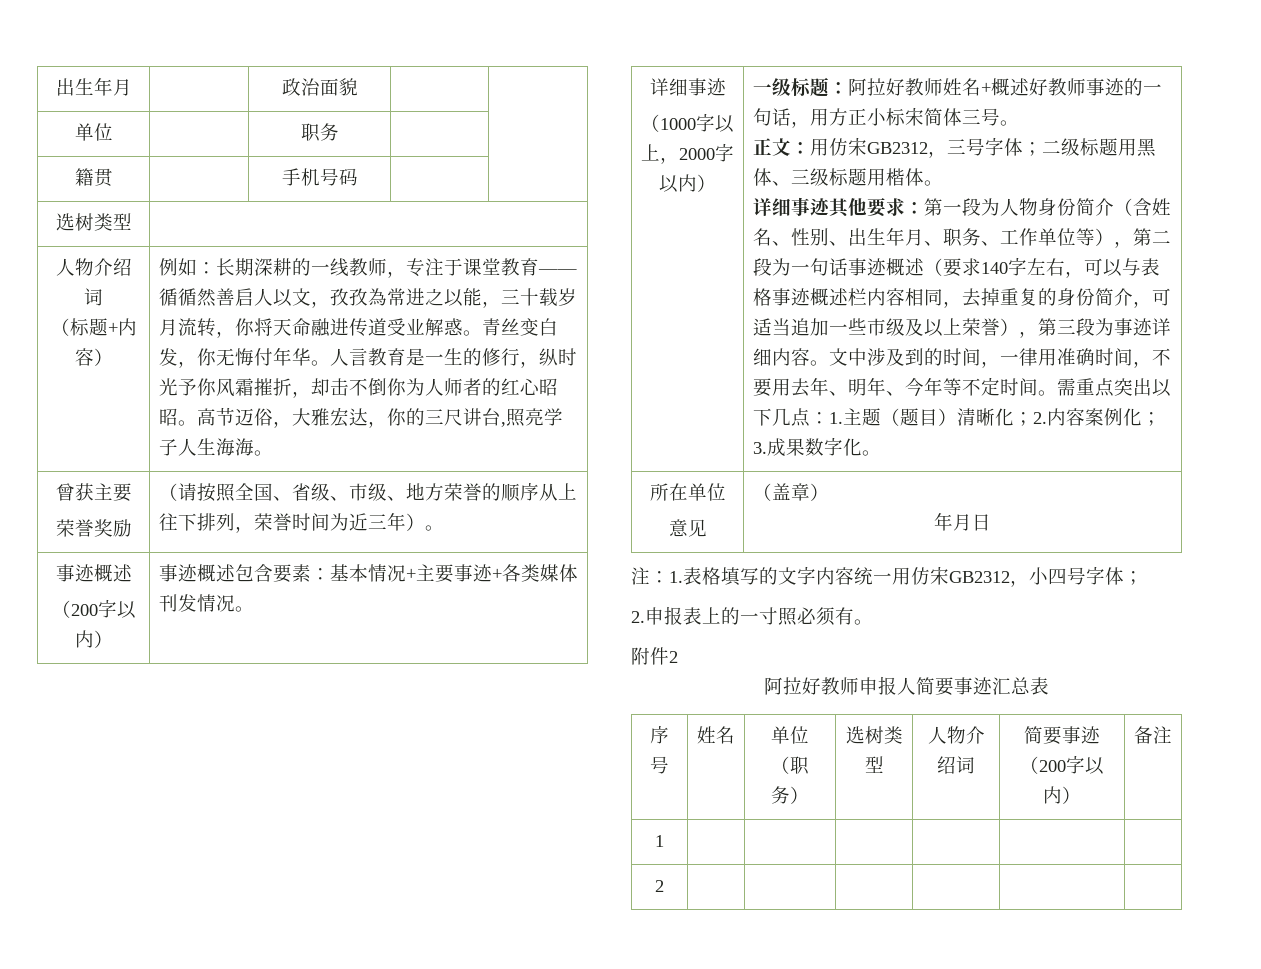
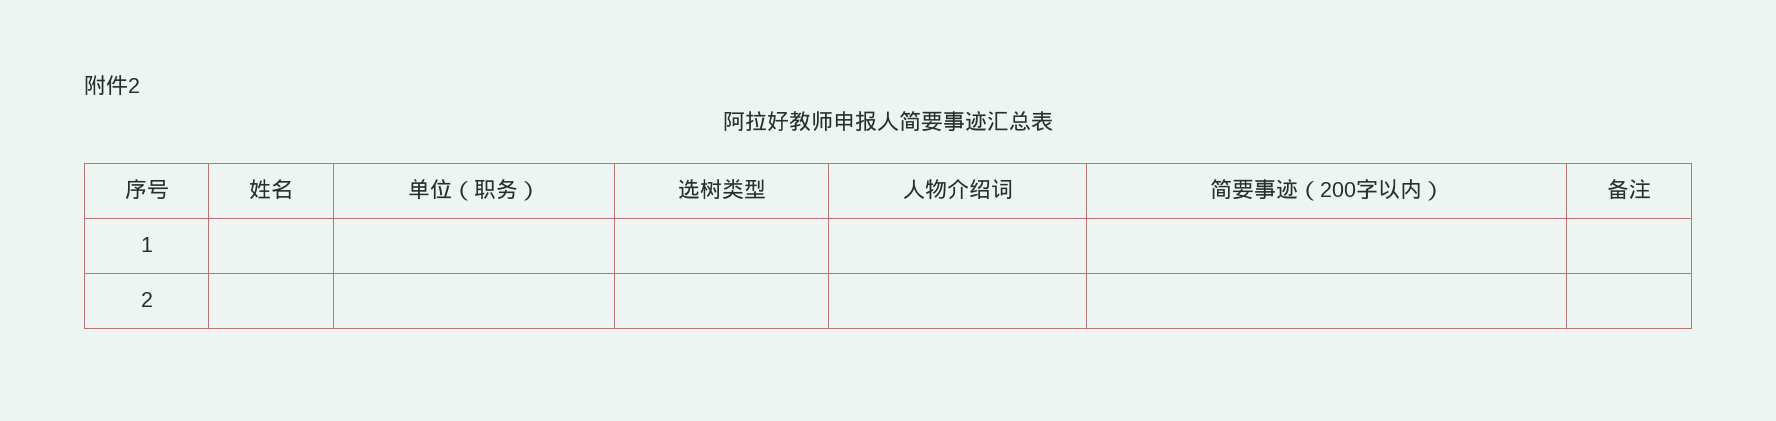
- 出生年月 | | 政治面貌 | |
- 单位 | | 职务 | |
- 籍贯 | | 手机号码 | |
- 选树类型 |
- 人物介绍词
- （标题+内容） | 例如：长期深耕的一线教师，专注于课堂教育——循循然善启人以文，孜孜為常进之以能，三十载岁月流转，你将天命融进传道受业解惑。青丝变白发，你无悔付年华。人言教育是一生的修行，纵时光予你风霜摧折，却击不倒你为人师者的红心昭昭。高节迈俗，大雅宏达，你的三尺讲台,照亮学子人生海海。
- 曾获主要
- 荣誉奖励 | （请按照全国、省级、市级、地方荣誉的顺序从上往下排列，荣誉时间为近三年）。
- 事迹概述
- （200字以内） | 事迹概述包含要素：基本情况+主要事迹+各类媒体刊发情况。
- 详细事迹
- （1000字以上，2000字以内） | 一级标题：阿拉好教师姓名+概述好教师事迹的一句话，用方正小标宋简体三号。
- 正文：用仿宋GB2312，三号字体；二级标题用黑体、三级标题用楷体。
- 详细事迹其他要求：第一段为人物身份简介（含姓名、性别、出生年月、职务、工作单位等），第二段为一句话事迹概述（要求140字左右，可以与表格事迹概述栏内容相同，去掉重复的身份简介，可适当追加一些市级及以上荣誉），第三段为事迹详细内容。文中涉及到的时间，一律用准确时间，不要用去年、明年、今年等不定时间。需重点突出以下几点：1.主题（题目）清晰化；2.内容案例化；3.成果数字化。
- 所在单位
- 意见 | （盖章）
- 年月日
- 注：1.表格填写的文字内容统一用仿宋GB2312，小四号字体；
- 2.申报表上的一寸照必须有。

